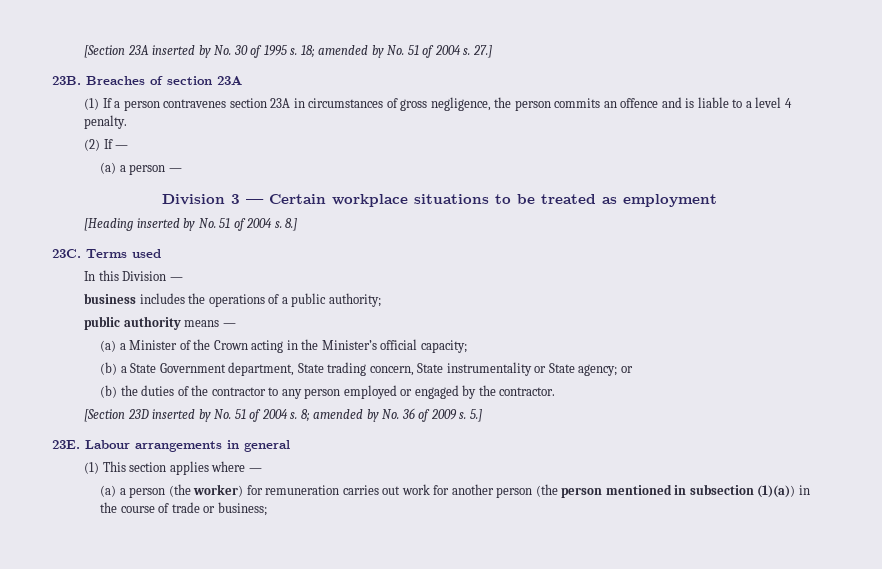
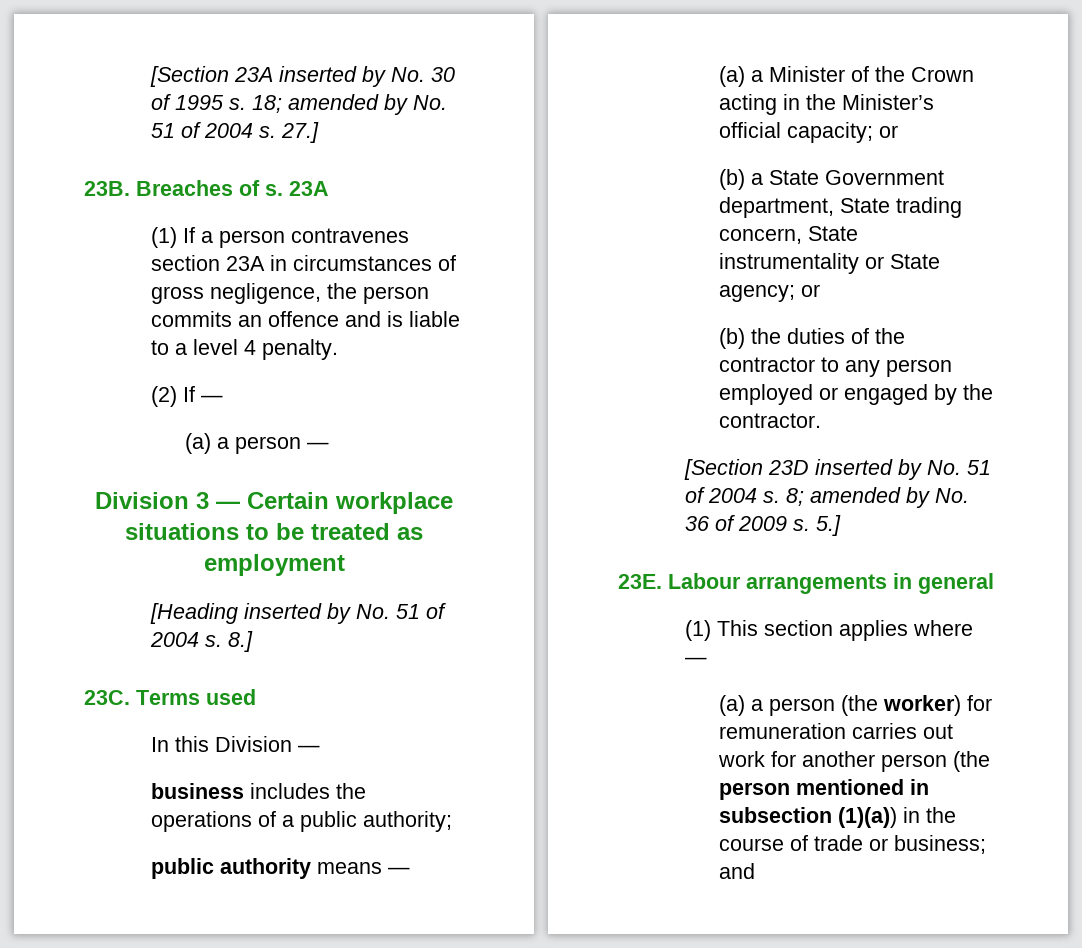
- Breaches of section 23A
+ Breaches of s. 23A
- (a) a Minister of the Crown acting in the Minister’s official capacity;
+ (a) a Minister of the Crown acting in the Minister’s official capacity; or
- (a) a person (the worker) for remuneration carries out work for another person (the person mentioned in subsection (1)(a)) in the course of trade or business;
+ (a) a person (the worker) for remuneration carries out work for another person (the person mentioned in subsection (1)(a)) in the course of trade or business; and

